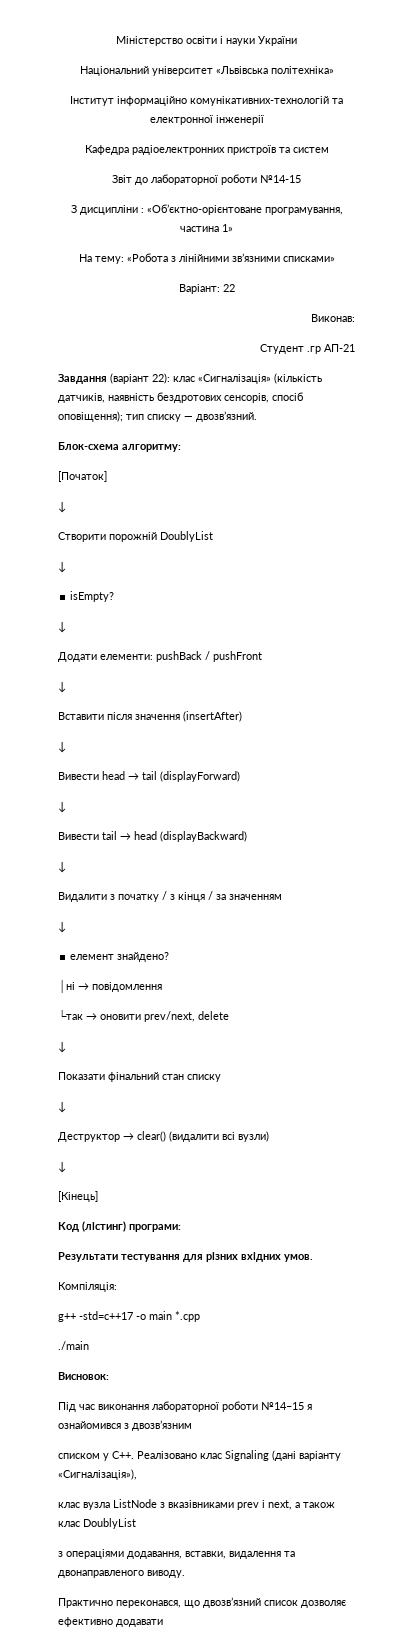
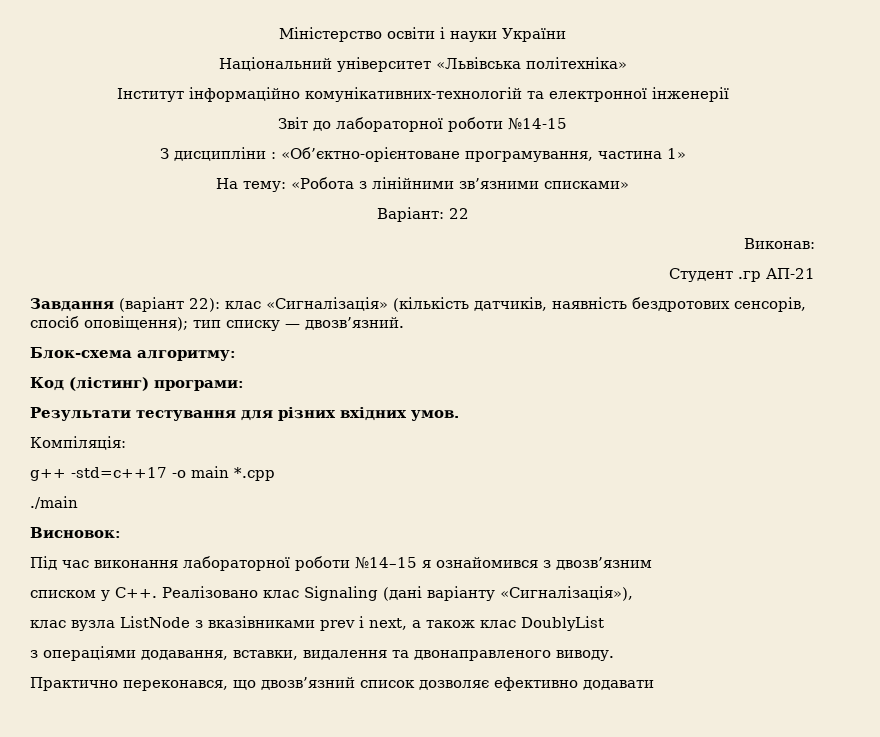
- Кафедра радіоелектронних пристроїв та систем
- [Початок]
- ↓
- Створити порожній DoublyList
- ↓
- isEmpty?
- ↓
- Додати елементи: pushBack / pushFront
- ↓
- Вставити після значення (insertAfter)
- ↓
- Вивести head → tail (displayForward)
- ↓
- Вивести tail → head (displayBackward)
- ↓
- Видалити з початку / з кінця / за значенням
- ↓
- елемент знайдено?
- │ні → повідомлення
- └так → оновити prev/next, delete
- ↓
- Показати фінальний стан списку
- ↓
- Деструктор → clear() (видалити всі вузли)
- ↓
- [Кінець]

